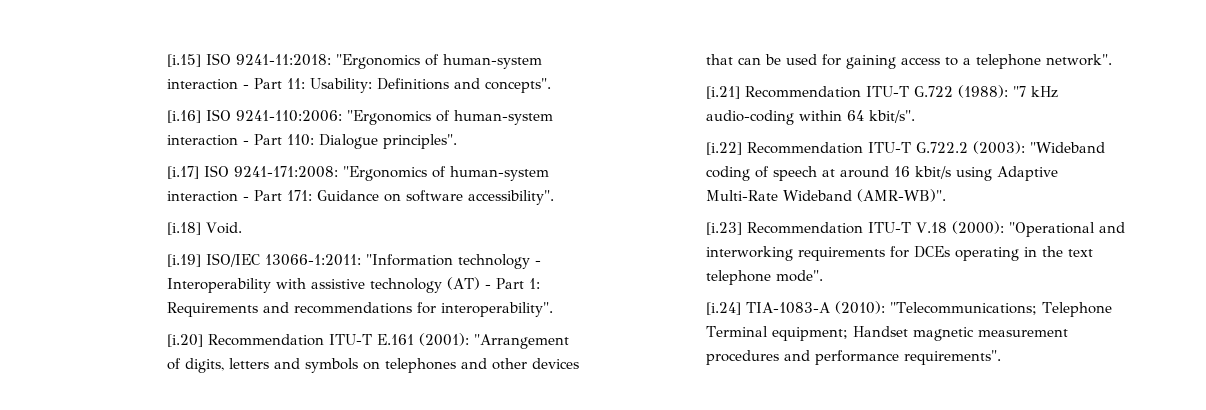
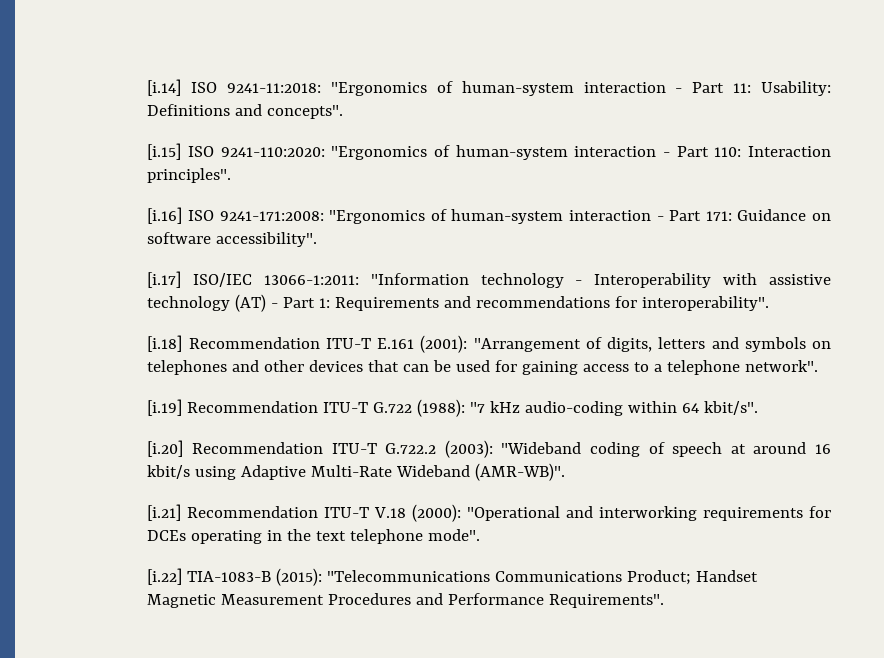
- [i.15] ISO 9241-11:2018: "Ergonomics of human-system interaction - Part 11: Usability: Definitions and concepts".
+ [i.14] ISO 9241-11:2018: "Ergonomics of human-system interaction - Part 11: Usability: Definitions and concepts".
- [i.16] ISO 9241-110:2006: "Ergonomics of human-system interaction - Part 110: Dialogue principles".
+ [i.15] ISO 9241-110:2020: "Ergonomics of human-system interaction - Part 110: Interaction principles".
- [i.17] ISO 9241-171:2008: "Ergonomics of human-system interaction - Part 171: Guidance on software accessibility".
+ [i.16] ISO 9241-171:2008: "Ergonomics of human-system interaction - Part 171: Guidance on software accessibility".
- [i.18] Void.
- [i.19] ISO/IEC 13066-1:2011: "Information technology - Interoperability with assistive technology (AT) - Part 1: Requirements and recommendations for interoperability".
+ [i.17] ISO/IEC 13066-1:2011: "Information technology - Interoperability with assistive technology (AT) - Part 1: Requirements and recommendations for interoperability".
- [i.20] Recommendation ITU-T E.161 (2001): "Arrangement of digits, letters and symbols on telephones and other devices that can be used for gaining access to a telephone network".
+ [i.18] Recommendation ITU-T E.161 (2001): "Arrangement of digits, letters and symbols on telephones and other devices that can be used for gaining access to a telephone network".
- [i.21] Recommendation ITU-T G.722 (1988): "7 kHz audio-coding within 64 kbit/s".
+ [i.19] Recommendation ITU-T G.722 (1988): "7 kHz audio-coding within 64 kbit/s".
- [i.22] Recommendation ITU-T G.722.2 (2003): "Wideband coding of speech at around 16 kbit/s using Adaptive Multi-Rate Wideband (AMR-WB)".
+ [i.20] Recommendation ITU-T G.722.2 (2003): "Wideband coding of speech at around 16 kbit/s using Adaptive Multi-Rate Wideband (AMR-WB)".
- [i.23] Recommendation ITU-T V.18 (2000): "Operational and interworking requirements for DCEs operating in the text telephone mode".
+ [i.21] Recommendation ITU-T V.18 (2000): "Operational and interworking requirements for DCEs operating in the text telephone mode".
- [i.24] TIA-1083-A (2010): "Telecommunications; Telephone Terminal equipment; Handset magnetic measurement procedures and performance requirements".
+ [i.22] TIA-1083-B (2015): "Telecommunications Communications Product; Handset Magnetic Measurement Procedures and Performance Requirements".

